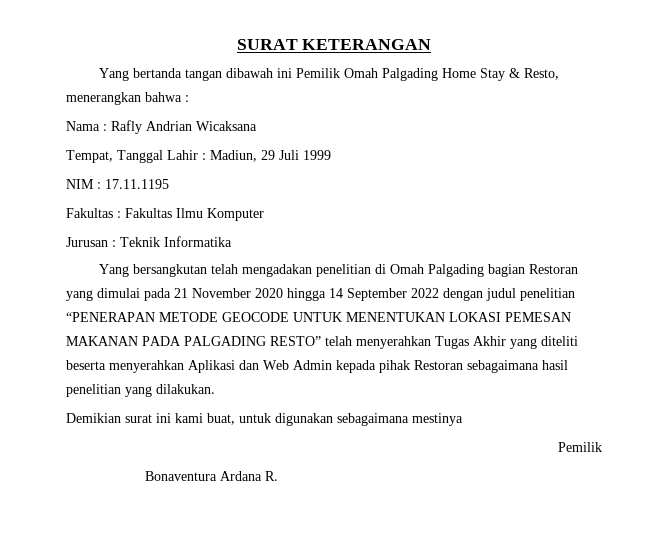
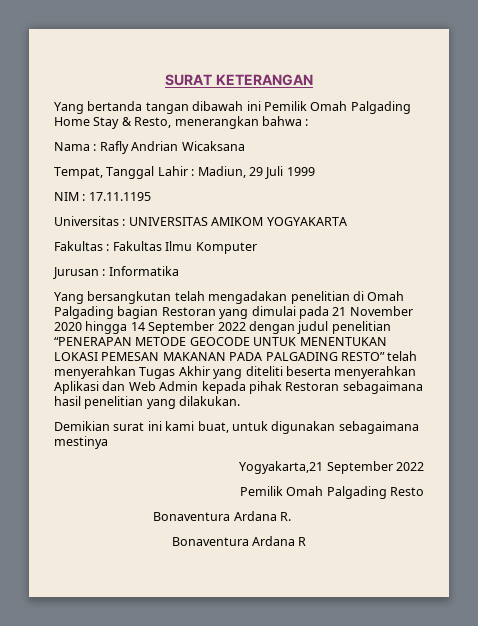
+ Universitas : UNIVERSITAS AMIKOM YOGYAKARTA
- Jurusan : Teknik Informatika
+ Jurusan : Informatika
  Demikian surat ini kami buat, untuk digunakan sebagaimana mestinya
- Pemilik
+ Yogyakarta,21 September 2022
+ Pemilik Omah Palgading Resto
+ Bonaventura Ardana R

